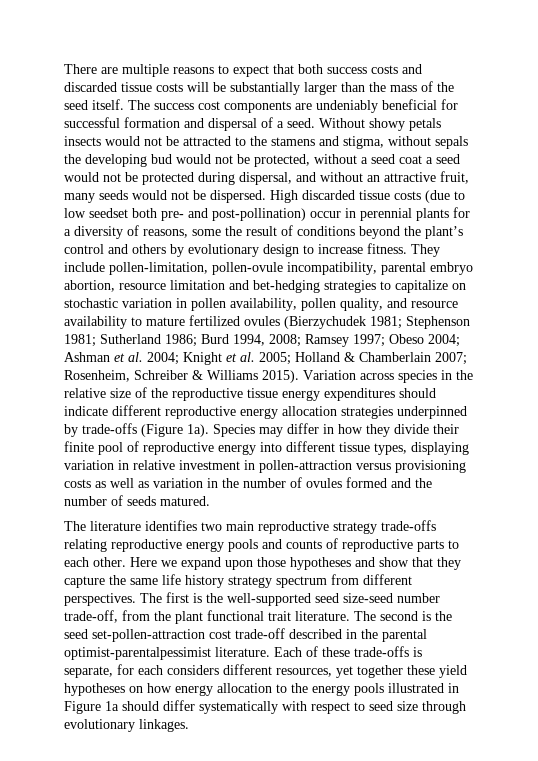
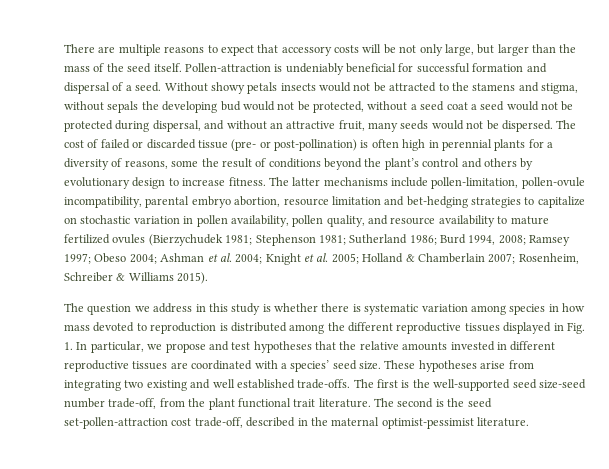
- There are multiple reasons to expect that both success costs and discarded tissue costs will be substantially larger than the mass of the seed itself.
+ There are multiple reasons to expect that accessory costs will be not only large, but larger than the mass of the seed itself.
- The success cost components are undeniably beneficial for successful formation and dispersal of a seed.
+ Pollen-attraction is undeniably beneficial for successful formation and dispersal of a seed.
- High discarded tissue costs (due to low seedset both pre- and post-pollination) occur in perennial plants for a diversity of reasons, some the result of conditions beyond the plant’s control and others by evolutionary design to increase fitness.
+ The cost of failed or discarded tissue (pre- or post-pollination) is often high in perennial plants for a diversity of reasons, some the result of conditions beyond the plant’s control and others by evolutionary design to increase fitness.
- They include pollen-limitation, pollen-ovule incompatibility, parental embryo abortion, resource limitation and bet-hedging strategies to capitalize on stochastic variation in pollen availability, pollen quality, and resource availability to mature fertilized ovules (Bierzychudek 1981; Stephenson 1981; Sutherland 1986; Burd 1994, 2008; Ramsey 1997; Obeso 2004; Ashman et al. 2004; Knight et al. 2005; Holland & Chamberlain 2007; Rosenheim, Schreiber & Williams 2015). Variation across species in the relative size of the reproductive tissue energy expenditures should indicate different reproductive energy allocation strategies underpinned by trade-offs (Figure 1a). Species may differ in how they divide their finite pool of reproductive energy into different tissue types, displaying variation in relative investment in pollen-attraction versus provisioning costs as well as variation in the number of ovules formed and the number of seeds matured.
- The literature identifies two main reproductive strategy trade-offs relating reproductive energy pools and counts of reproductive parts to each other. Here we expand upon those hypotheses and show that they capture the same life history strategy spectrum from different perspectives.
+ The latter mechanisms include pollen-limitation, pollen-ovule incompatibility, parental embryo abortion, resource limitation and bet-hedging strategies to capitalize on stochastic variation in pollen availability, pollen quality, and resource availability to mature fertilized ovules (Bierzychudek 1981; Stephenson 1981; Sutherland 1986; Burd 1994, 2008; Ramsey 1997; Obeso 2004; Ashman et al. 2004; Knight et al. 2005; Holland & Chamberlain 2007; Rosenheim, Schreiber & Williams 2015).
+ The question we address in this study is whether there is systematic variation among species in how mass devoted to reproduction is distributed among the different reproductive tissues displayed in Fig. 1. In particular, we propose and test hypotheses that the relative amounts invested in different reproductive tissues are coordinated with a species’ seed size. These hypotheses arise from integrating two existing and well established trade-offs.
- The second is the seed set-pollen-attraction cost trade-off described in the parental optimist-parentalpessimist literature. Each of these trade-offs is separate, for each considers different resources, yet together these yield hypotheses on how energy allocation to the energy pools illustrated in Figure 1a should differ systematically with respect to seed size through evolutionary linkages.
+ The second is the seed set-pollen-attraction cost trade-off, described in the maternal optimist-pessimist literature.

